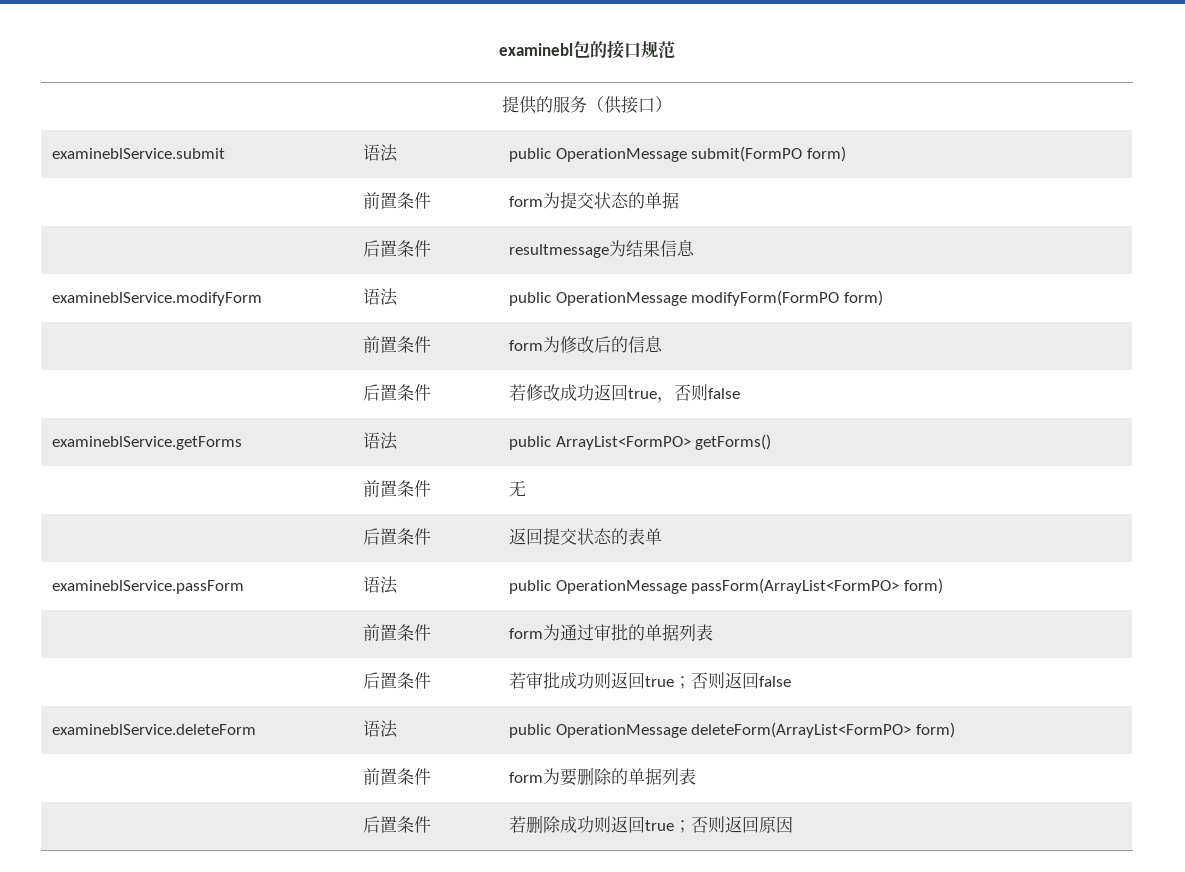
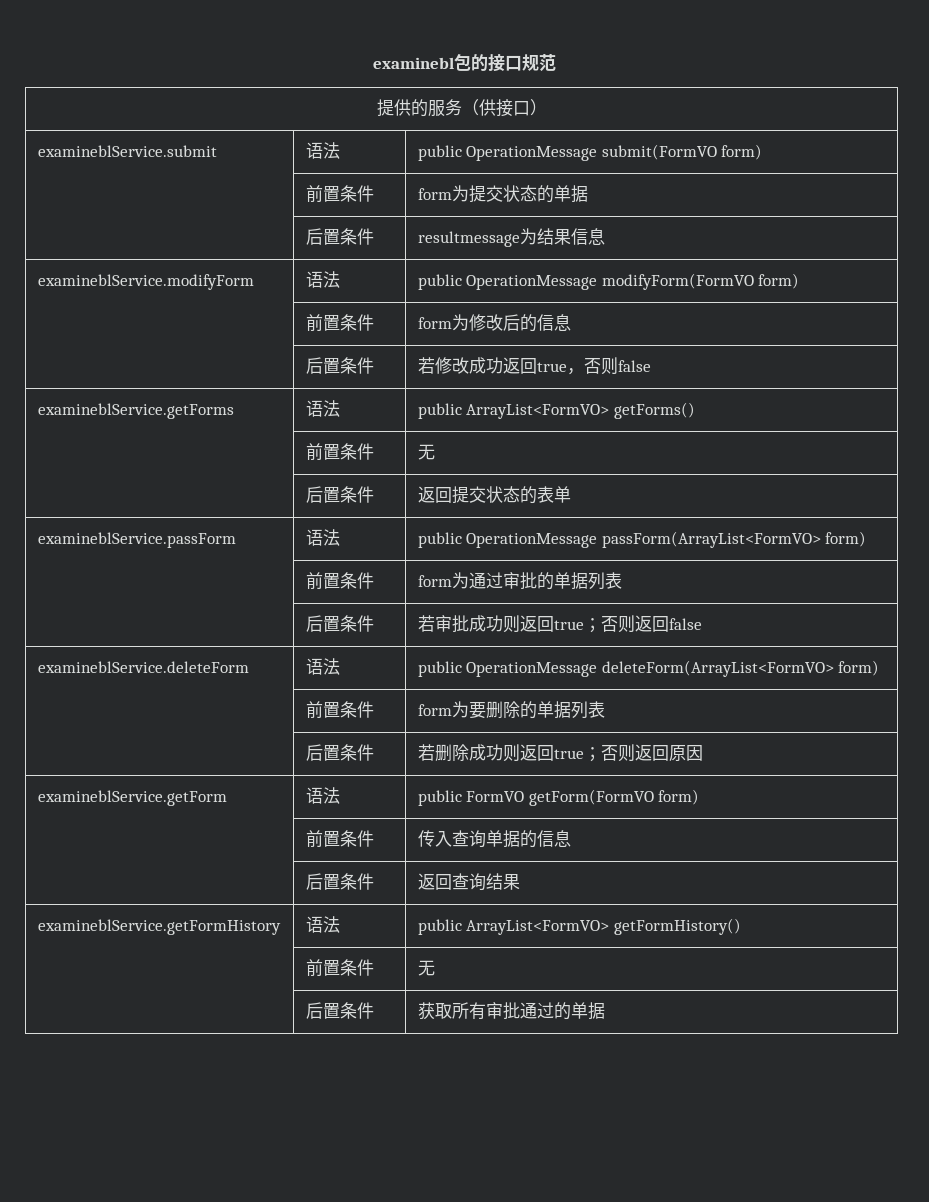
- examineblService.submit | 语法 | public OperationMessage submit(FormPO form)
+ examineblService.submit | 语法 | public OperationMessage submit(FormVO form)
- examineblService.modifyForm | 语法 | public OperationMessage modifyForm(FormPO form)
+ examineblService.modifyForm | 语法 | public OperationMessage modifyForm(FormVO form)
- examineblService.getForms | 语法 | public ArrayList<FormPO> getForms()
+ examineblService.getForms | 语法 | public ArrayList<FormVO> getForms()
- examineblService.passForm | 语法 | public OperationMessage passForm(ArrayList<FormPO> form)
+ examineblService.passForm | 语法 | public OperationMessage passForm(ArrayList<FormVO> form)
- examineblService.deleteForm | 语法 | public OperationMessage deleteForm(ArrayList<FormPO> form)
+ examineblService.deleteForm | 语法 | public OperationMessage deleteForm(ArrayList<FormVO> form)
+ examineblService.getForm | 语法 | public FormVO getForm(FormVO form)
+ | 前置条件 | 传入查询单据的信息
+ | 后置条件 | 返回查询结果
+ examineblService.getFormHistory | 语法 | public ArrayList<FormVO> getFormHistory()
+ | 前置条件 | 无
+ | 后置条件 | 获取所有审批通过的单据

